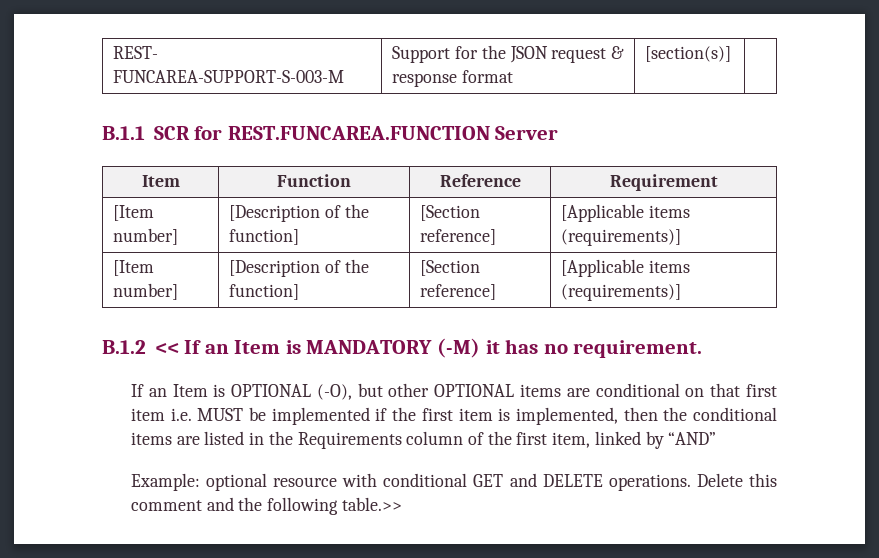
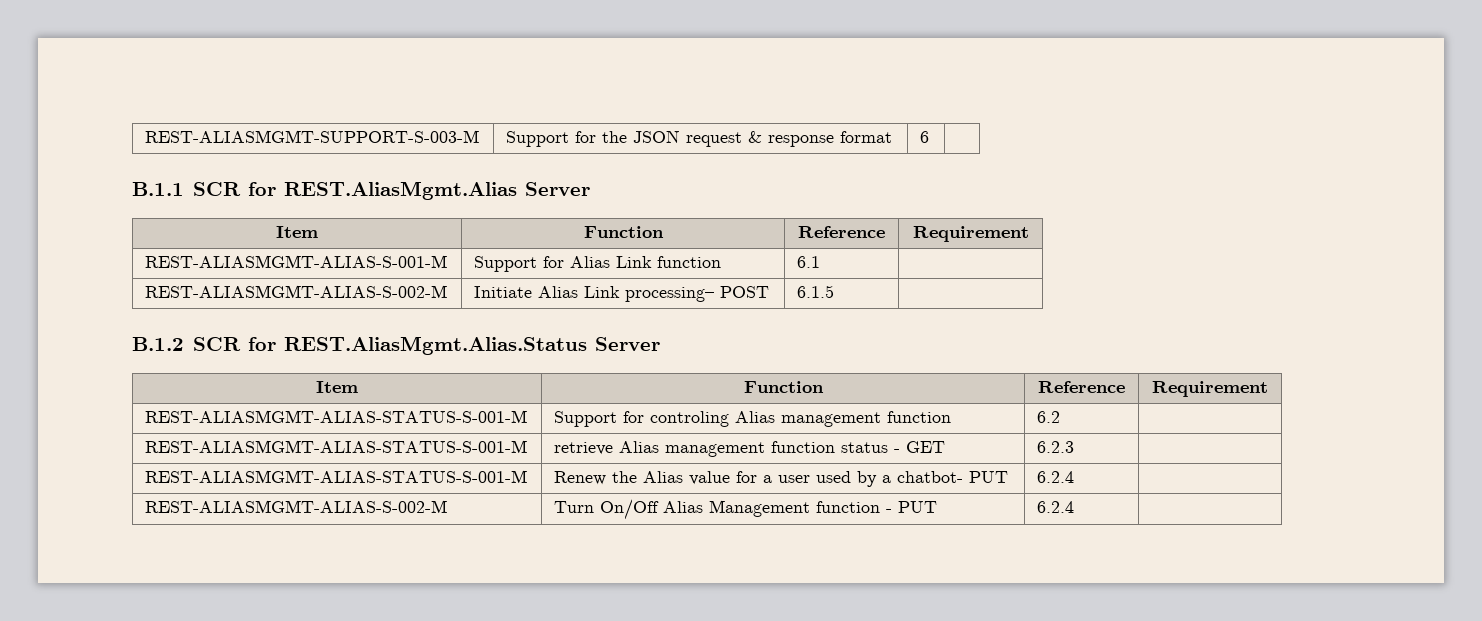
- REST- FUNCAREA-SUPPORT-S-003-M | Support for the JSON request & response format | [section(s)] |
+ REST-ALIASMGMT-SUPPORT-S-003-M | Support for the JSON request & response format | 6 |
- B.1.1 SCR for REST.FUNCAREA.FUNCTION Server
+ B.1.1 SCR for REST.AliasMgmt.Alias Server
  Item | Function | Reference | Requirement
- [Item number] | [Description of the function] | [Section reference] | [Applicable items (requirements)]
- [Item number] | [Description of the function] | [Section reference] | [Applicable items (requirements)]
- B.1.2 << If an Item is MANDATORY (-M) it has no requirement.
- If an Item is OPTIONAL (-O), but other OPTIONAL items are conditional on that first item i.e. MUST be implemented if the first item is implemented, then the conditional items are listed in the Requirements column of the first item, linked by “AND”
- Example: optional resource with conditional GET and DELETE operations. Delete this comment and the following table.>>
+ REST-ALIASMGMT-ALIAS-S-001-M | Support for Alias Link function | 6.1 |
+ REST-ALIASMGMT-ALIAS-S-002-M | Initiate Alias Link processing– POST | 6.1.5 |
+ B.1.2 SCR for REST.AliasMgmt.Alias.Status Server
+ Item | Function | Reference | Requirement
+ REST-ALIASMGMT-ALIAS-STATUS-S-001-M | Support for controling Alias management function | 6.2 |
+ REST-ALIASMGMT-ALIAS-STATUS-S-001-M | retrieve Alias management function status - GET | 6.2.3 |
+ REST-ALIASMGMT-ALIAS-STATUS-S-001-M | Renew the Alias value for a user used by a chatbot- PUT | 6.2.4 |
+ REST-ALIASMGMT-ALIAS-S-002-M | Turn On/Off Alias Management function - PUT | 6.2.4 |

